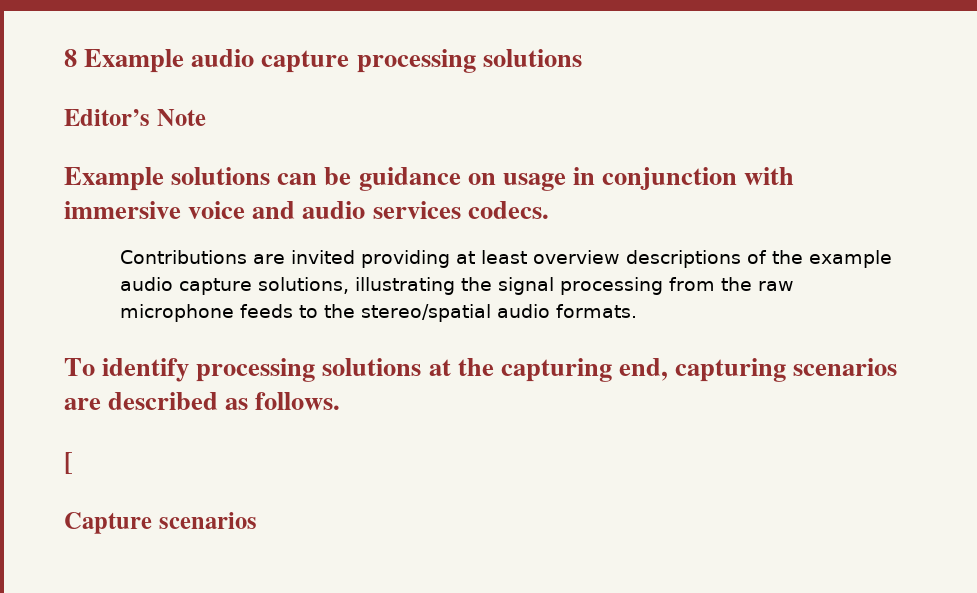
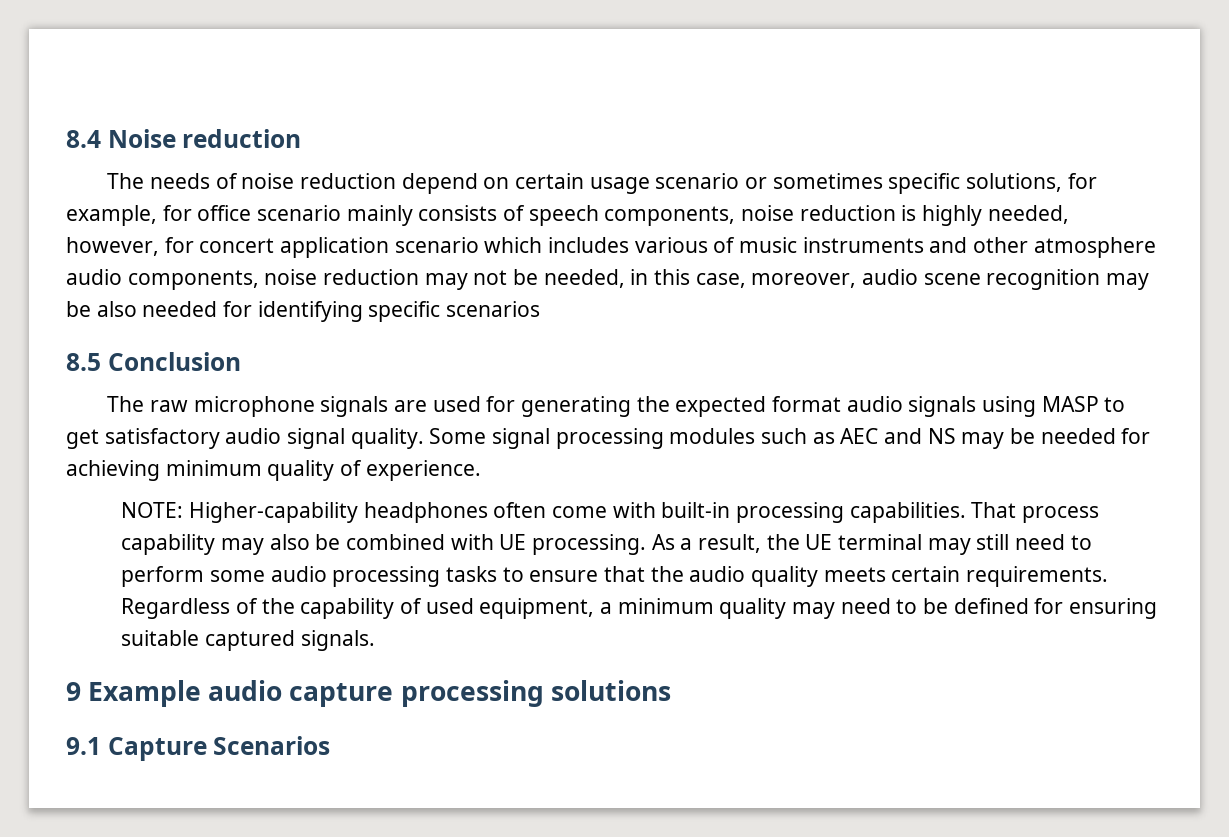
- 8 Example audio capture processing solutions
+ 8.4 Noise reduction
+ The needs of noise reduction depend on certain usage scenario or sometimes specific solutions, for example, for office scenario mainly consists of speech components, noise reduction is highly needed, however, for concert application scenario which includes various of music instruments and other atmosphere audio components, noise reduction may not be needed, in this case, moreover, audio scene recognition may be also needed for identifying specific scenarios
+ 8.5 Conclusion
+ The raw microphone signals are used for generating the expected format audio signals using MASP to get satisfactory audio signal quality. Some signal processing modules such as AEC and NS may be needed for achieving minimum quality of experience.
+ NOTE: Higher-capability headphones often come with built-in processing capabilities. That process capability may also be combined with UE processing. As a result, the UE terminal may still need to perform some audio processing tasks to ensure that the audio quality meets certain requirements. Regardless of the capability of used equipment, a minimum quality may need to be defined for ensuring suitable captured signals.
+ 9 Example audio capture processing solutions
- Editor’s Note
- Example solutions can be guidance on usage in conjunction with immersive voice and audio services codecs.
- Contributions are invited providing at least overview descriptions of the example audio capture solutions, illustrating the signal processing from the raw microphone feeds to the stereo/spatial audio formats.
- To identify processing solutions at the capturing end, capturing scenarios are described as follows.
- [
- Capture scenarios
+ 9.1 Capture Scenarios

